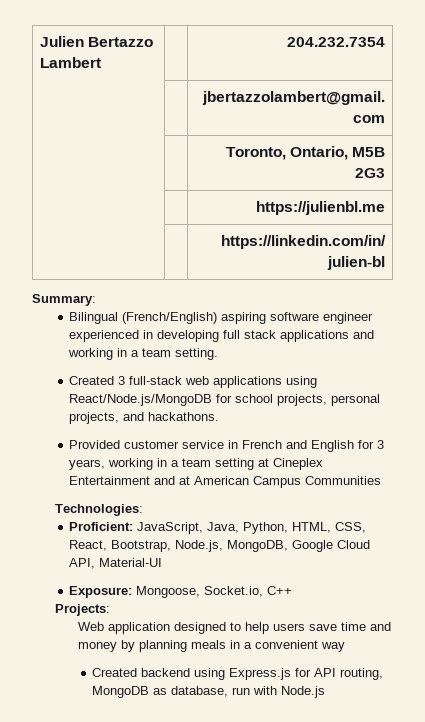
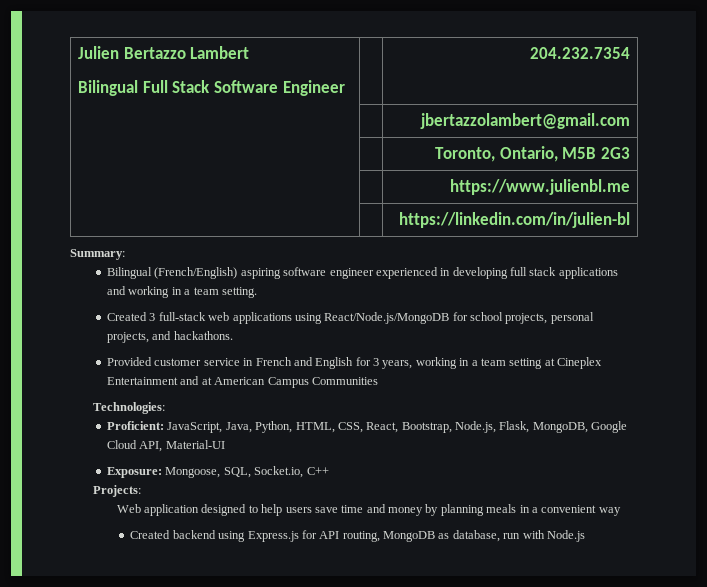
- Julien Bertazzo Lambert | | 204.232.7354
+ Julien Bertazzo Lambert
+ Bilingual Full Stack Software Engineer | | 204.232.7354
- | | https://julienbl.me
+ | | https://www.julienbl.me
- Proficient: JavaScript, Java, Python, HTML, CSS, React, Bootstrap, Node.js, MongoDB, Google Cloud API, Material-UI
+ Proficient: JavaScript, Java, Python, HTML, CSS, React, Bootstrap, Node.js, Flask, MongoDB, Google Cloud API, Material-UI
- Exposure: Mongoose, Socket.io, C++
+ Exposure: Mongoose, SQL, Socket.io, C++

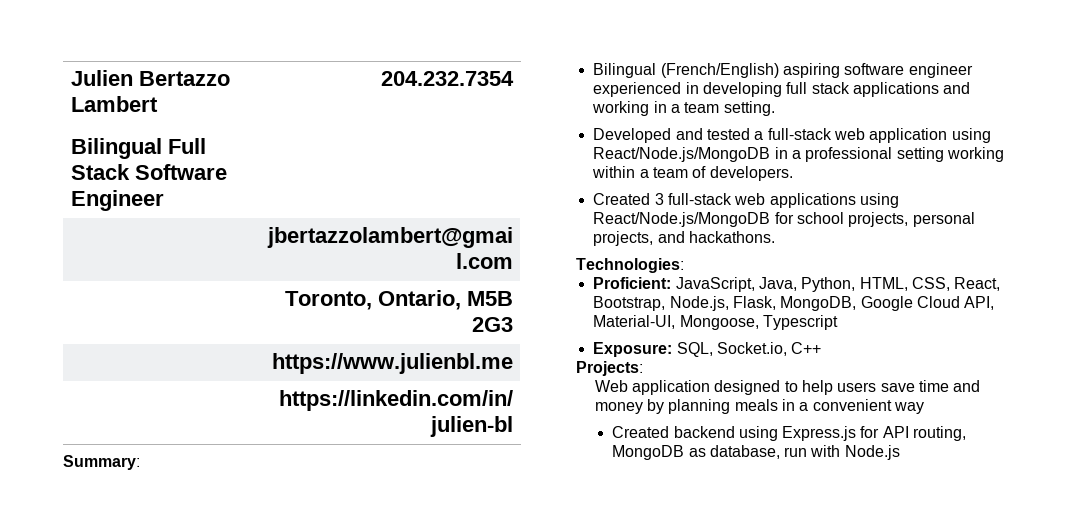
+ Developed and tested a full-stack web application using React/Node.js/MongoDB in a professional setting working within a team of developers.
- Provided customer service in French and English for 3 years, working in a team setting at Cineplex Entertainment and at American Campus Communities
- Proficient: JavaScript, Java, Python, HTML, CSS, React, Bootstrap, Node.js, Flask, MongoDB, Google Cloud API, Material-UI
+ Proficient: JavaScript, Java, Python, HTML, CSS, React, Bootstrap, Node.js, Flask, MongoDB, Google Cloud API, Material-UI, Mongoose, Typescript
- Exposure: Mongoose, SQL, Socket.io, C++
+ Exposure: SQL, Socket.io, C++

